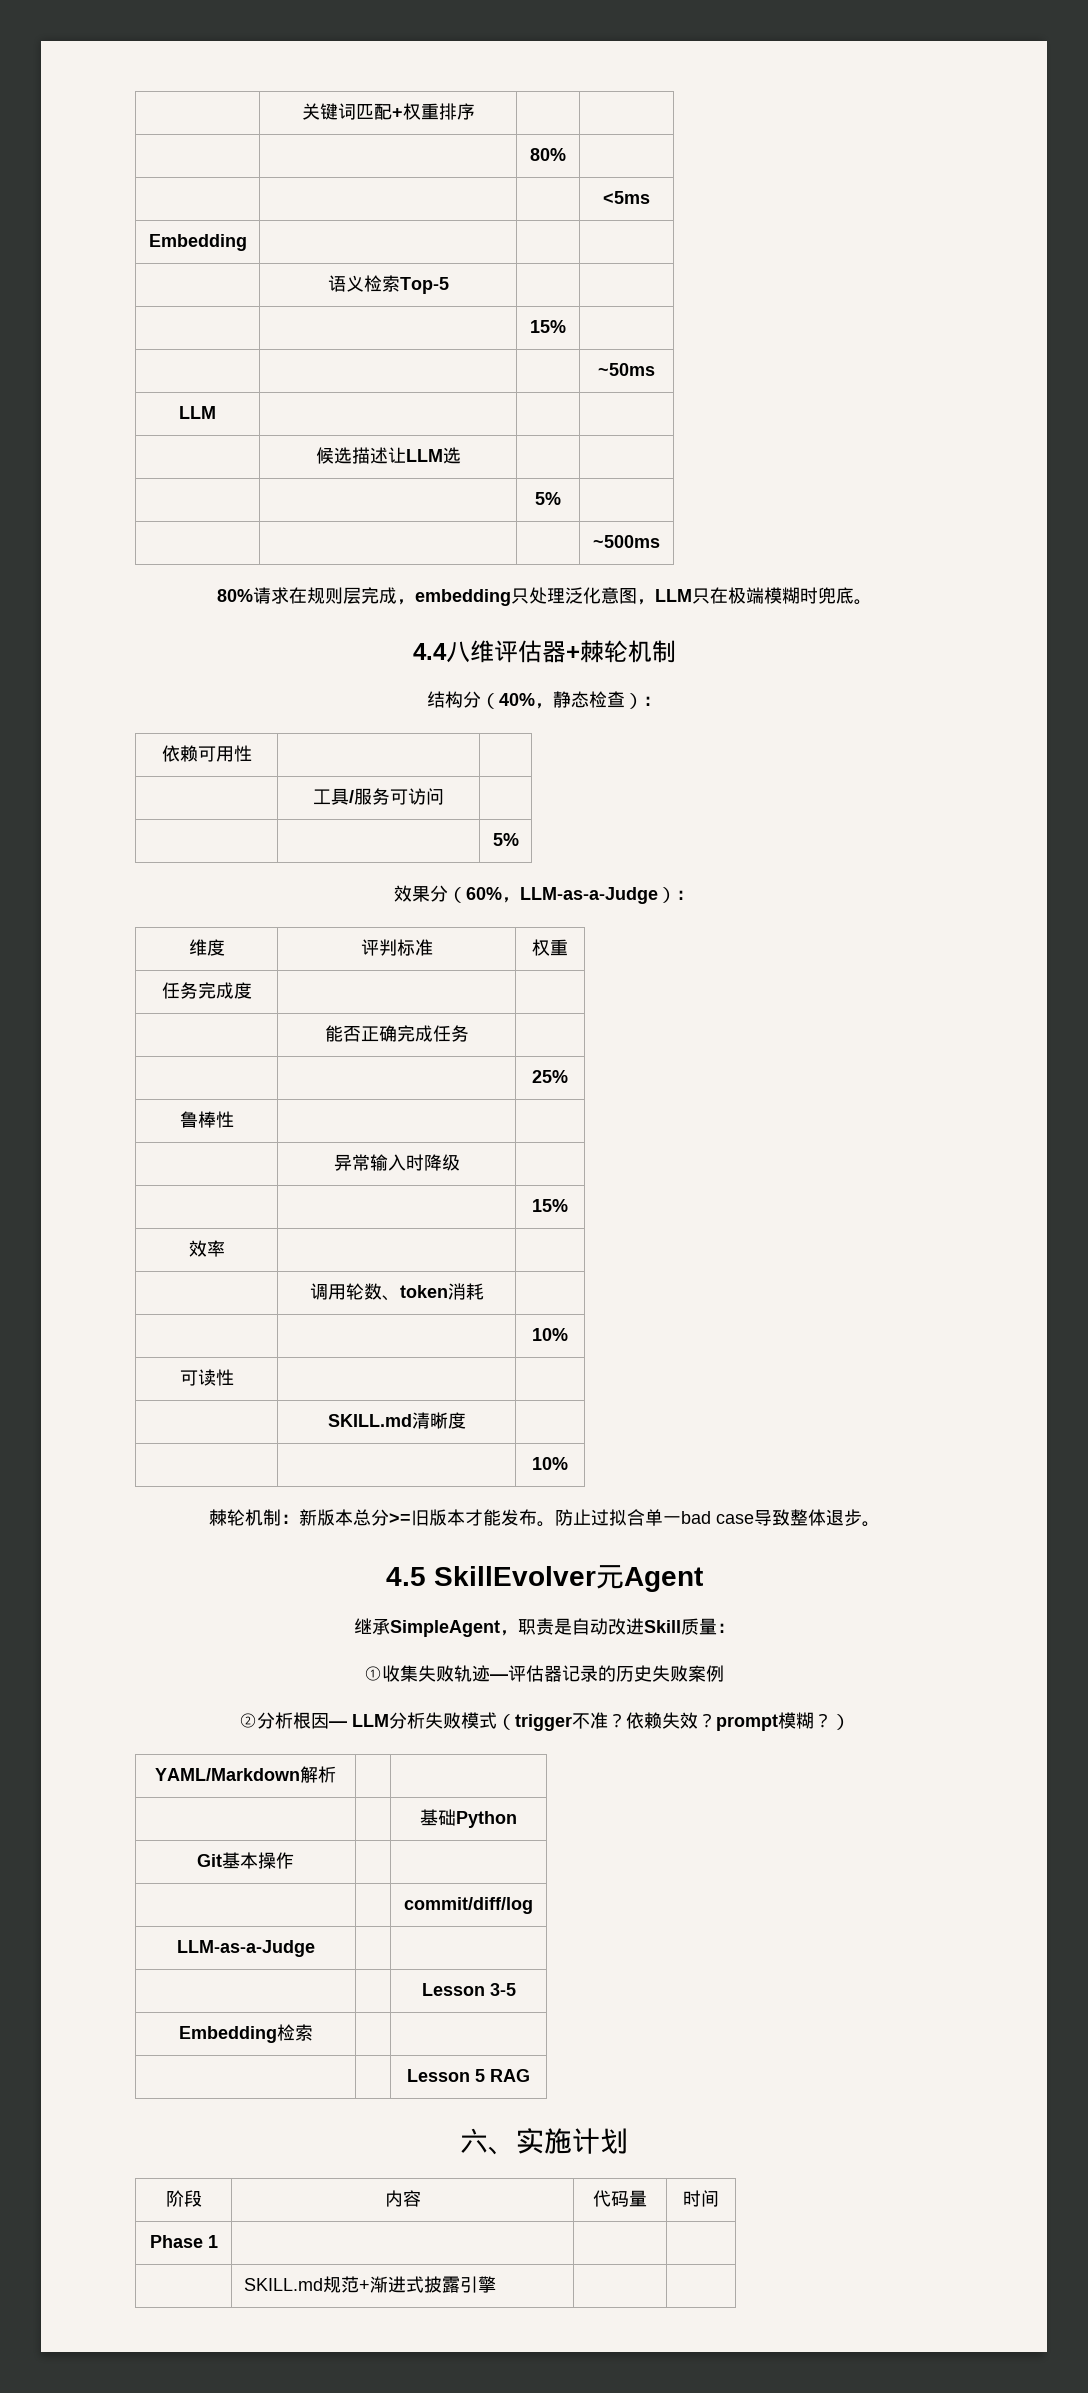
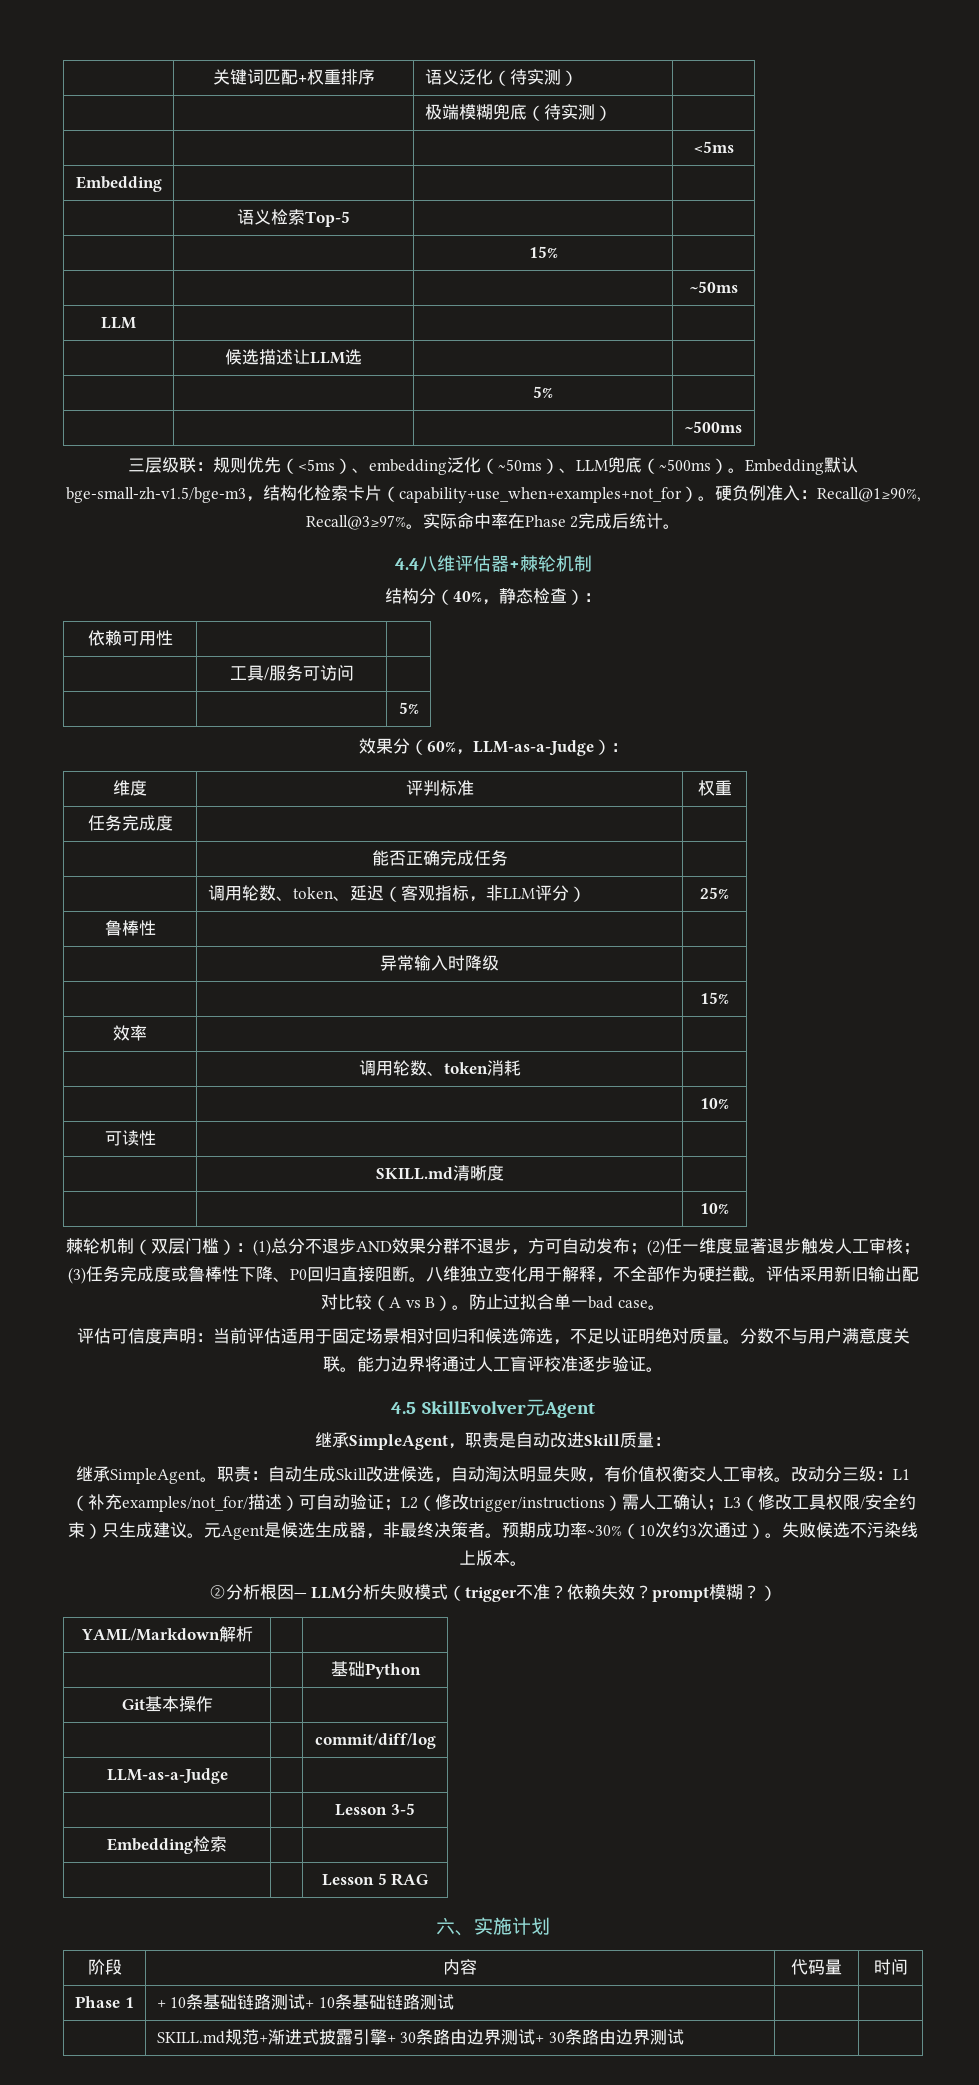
- | 关键词匹配+权重排序 | |
- | | 80% |
+ | 关键词匹配+权重排序 | 语义泛化（待实测） |
+ | | 极端模糊兜底（待实测） |
- 80%请求在规则层完成，embedding只处理泛化意图，LLM只在极端模糊时兜底。
+ 三层级联：规则优先（<5ms）、embedding泛化（~50ms）、LLM兜底（~500ms）。Embedding默认bge-small-zh-v1.5/bge-m3，结构化检索卡片（capability+use_when+examples+not_for）。硬负例准入：Recall@1≥90%, Recall@3≥97%。实际命中率在Phase 2完成后统计。
- | | 25%
+ | 调用轮数、token、延迟（客观指标，非LLM评分） | 25%
- 棘轮机制：新版本总分>=旧版本才能发布。
+ 棘轮机制（双层门槛）：(1)总分不退步AND效果分群不退步，方可自动发布；(2)任一维度显著退步触发人工审核；(3)任务完成度或鲁棒性下降、P0回归直接阻断。八维独立变化用于解释，不全部作为硬拦截。评估采用新旧输出配对比较（A vs B）。
- 防止过拟合单一bad case导致整体退步。
+ 防止过拟合单一bad case。
+ 评估可信度声明：当前评估适用于固定场景相对回归和候选筛选，不足以证明绝对质量。分数不与用户满意度关联。能力边界将通过人工盲评校准逐步验证。
- ①收集失败轨迹—评估器记录的历史失败案例
+ 继承SimpleAgent。职责：自动生成Skill改进候选，自动淘汰明显失败，有价值权衡交人工审核。改动分三级：L1（补充examples/not_for/描述）可自动验证；L2（修改trigger/instructions）需人工确认；L3（修改工具权限/安全约束）只生成建议。元Agent是候选生成器，非最终决策者。预期成功率~30%（10次约3次通过）。失败候选不污染线上版本。
- Phase 1 | | |
+ Phase 1 | + 10条基础链路测试+ 10条基础链路测试 | |
- | SKILL.md规范+渐进式披露引擎 | |
+ | SKILL.md规范+渐进式披露引擎+ 30条路由边界测试+ 30条路由边界测试 | |

